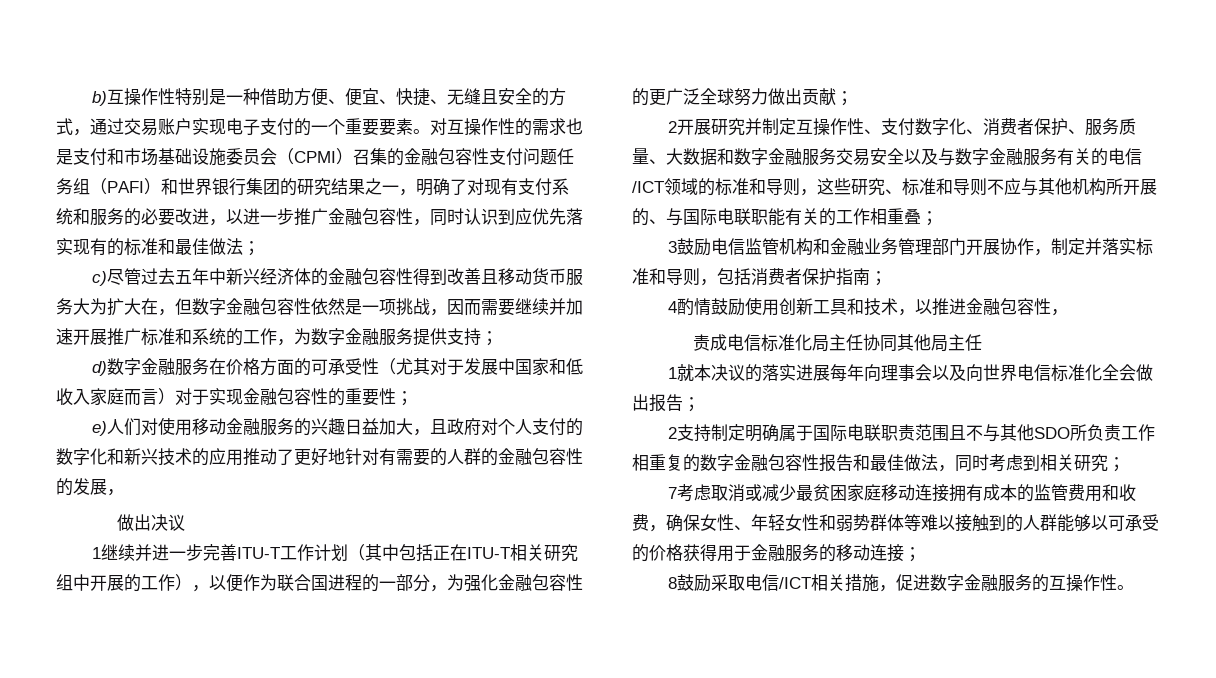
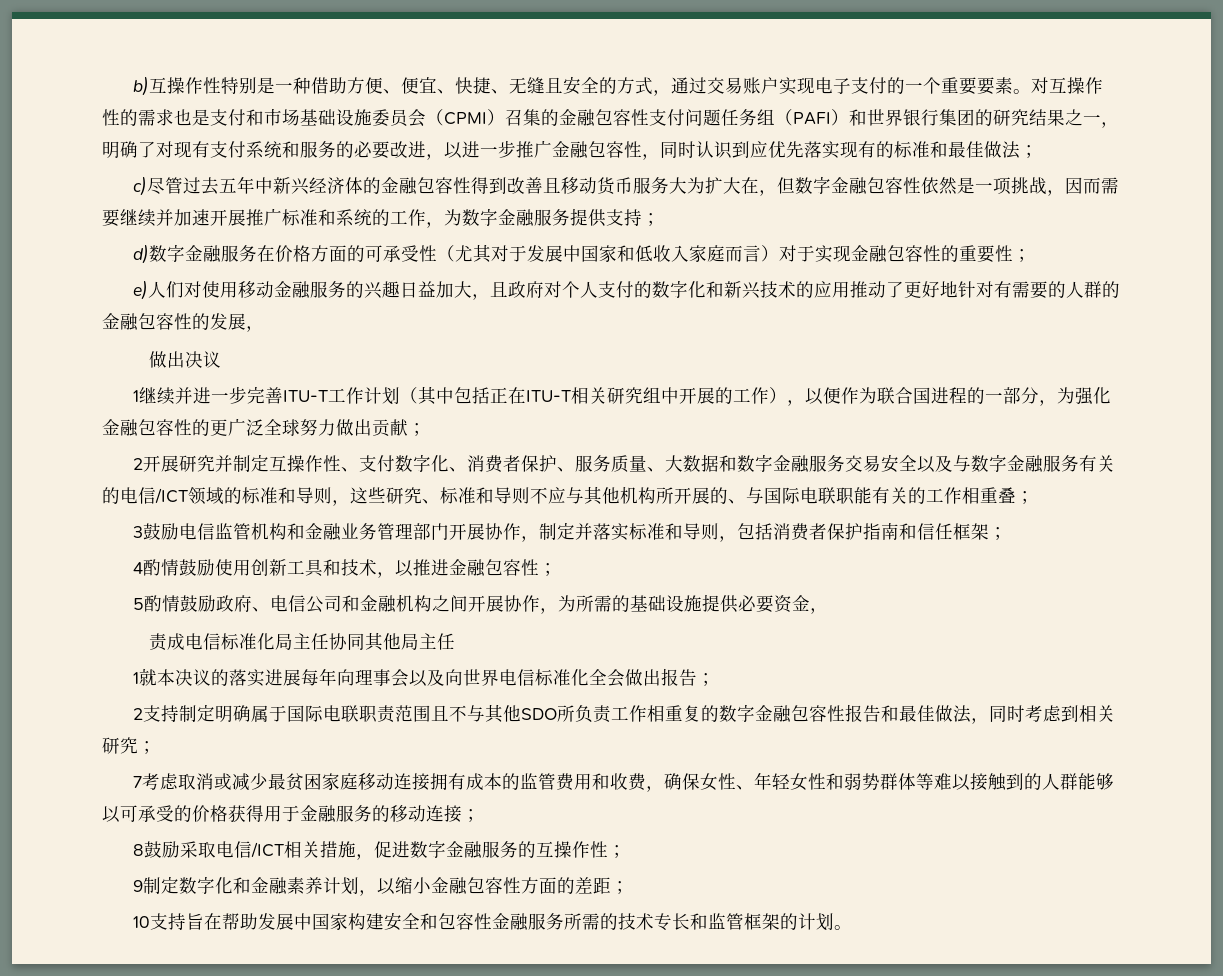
- 3鼓励电信监管机构和金融业务管理部门开展协作，制定并落实标准和导则，包括消费者保护指南；
+ 3鼓励电信监管机构和金融业务管理部门开展协作，制定并落实标准和导则，包括消费者保护指南和信任框架；
- 4酌情鼓励使用创新工具和技术，以推进金融包容性，
+ 4酌情鼓励使用创新工具和技术，以推进金融包容性；
+ 5酌情鼓励政府、电信公司和金融机构之间开展协作，为所需的基础设施提供必要资金，
- 8鼓励采取电信/ICT相关措施，促进数字金融服务的互操作性。
+ 8鼓励采取电信/ICT相关措施，促进数字金融服务的互操作性；
+ 9制定数字化和金融素养计划，以缩小金融包容性方面的差距；
+ 10支持旨在帮助发展中国家构建安全和包容性金融服务所需的技术专长和监管框架的计划。

